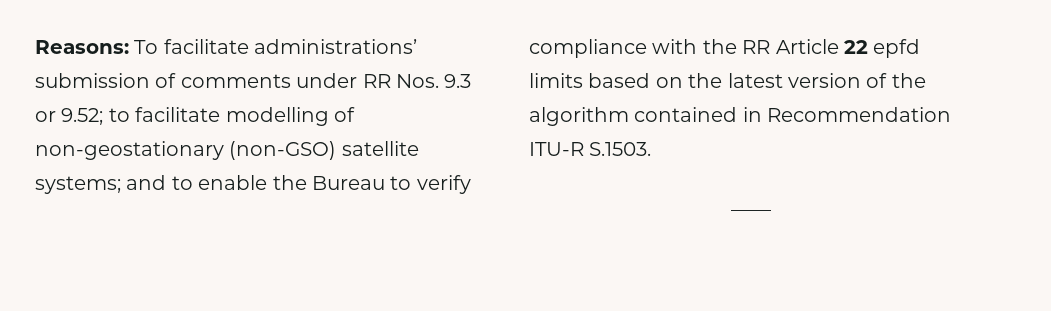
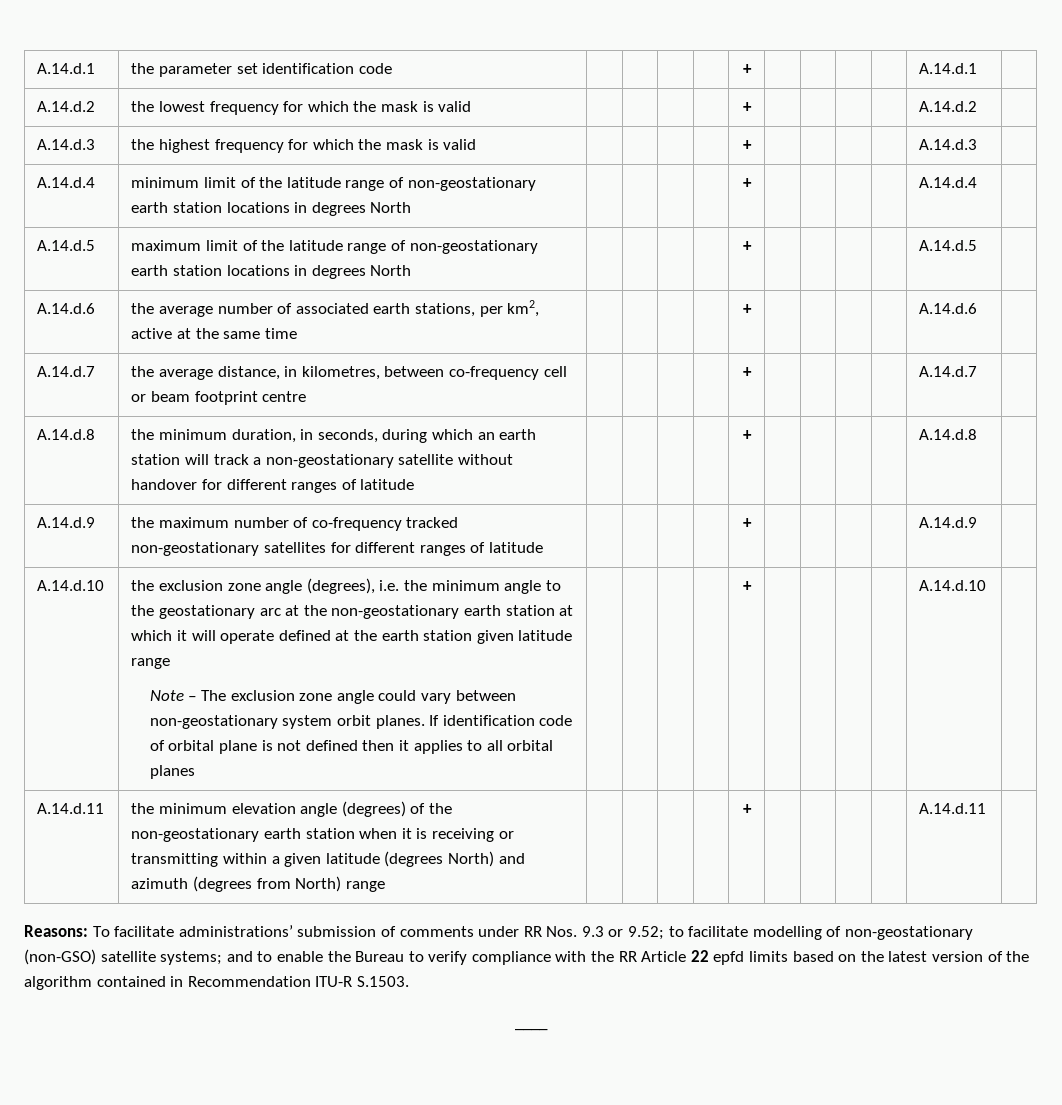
+ A.14.d.1 | the parameter set identification code | | | | | + | | | | | A.14.d.1 |
+ A.14.d.2 | the lowest frequency for which the mask is valid | | | | | + | | | | | A.14.d.2 |
+ A.14.d.3 | the highest frequency for which the mask is valid | | | | | + | | | | | A.14.d.3 |
+ A.14.d.4 | minimum limit of the latitude range of non-geostationary earth station locations in degrees North | | | | | + | | | | | A.14.d.4 |
+ A.14.d.5 | maximum limit of the latitude range of non-geostationary earth station locations in degrees North | | | | | + | | | | | A.14.d.5 |
+ A.14.d.6 | the average number of associated earth stations, per km2, active at the same time | | | | | + | | | | | A.14.d.6 |
+ A.14.d.7 | the average distance, in kilometres, between co-frequency cell or beam footprint centre | | | | | + | | | | | A.14.d.7 |
+ A.14.d.8 | the minimum duration, in seconds, during which an earth station will track a non-geostationary satellite without handover for different ranges of latitude | | | | | + | | | | | A.14.d.8 |
+ A.14.d.9 | the maximum number of co-frequency tracked non-geostationary satellites for different ranges of latitude | | | | | + | | | | | A.14.d.9 |
+ A.14.d.10 | the exclusion zone angle (degrees), i.e. the minimum angle to the geostationary arc at the non-geostationary earth station at which it will operate defined at the earth station given latitude range
+ Note – The exclusion zone angle could vary between non-geostationary system orbit planes. If identification code of orbital plane is not defined then it applies to all orbital planes | | | | | + | | | | | A.14.d.10 |
+ A.14.d.11 | the minimum elevation angle (degrees) of the non-geostationary earth station when it is receiving or transmitting within a given latitude (degrees North) and azimuth (degrees from North) range | | | | | + | | | | | A.14.d.11 |

